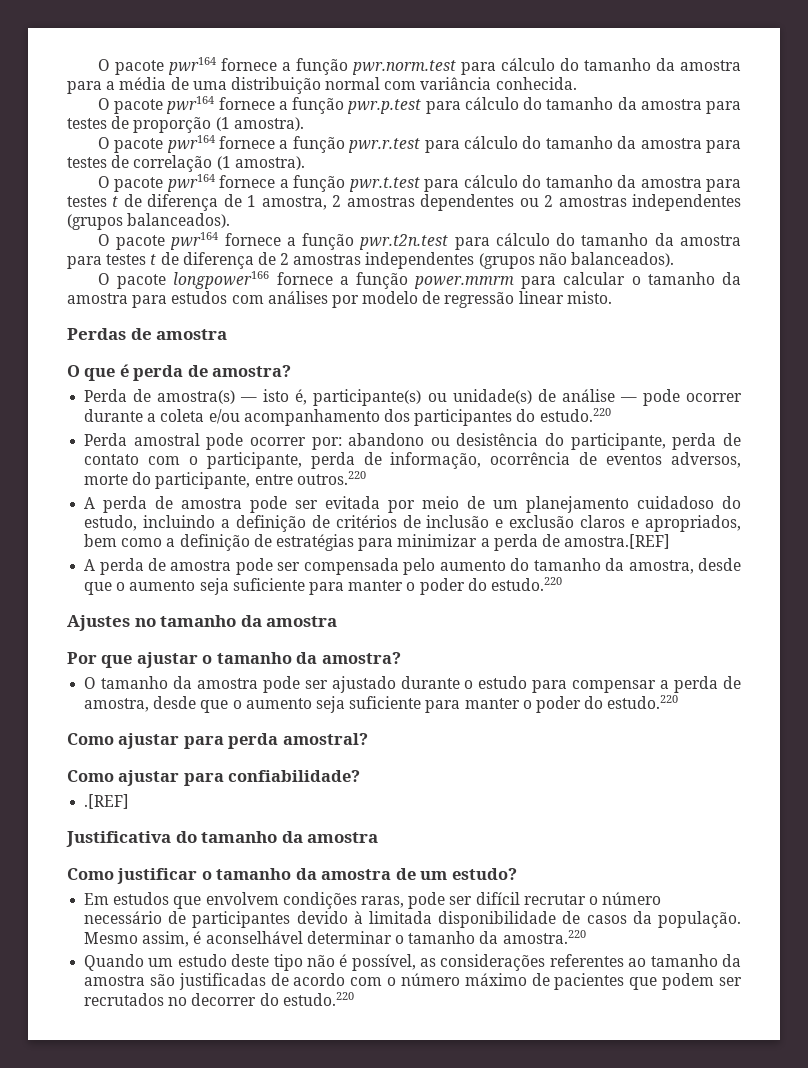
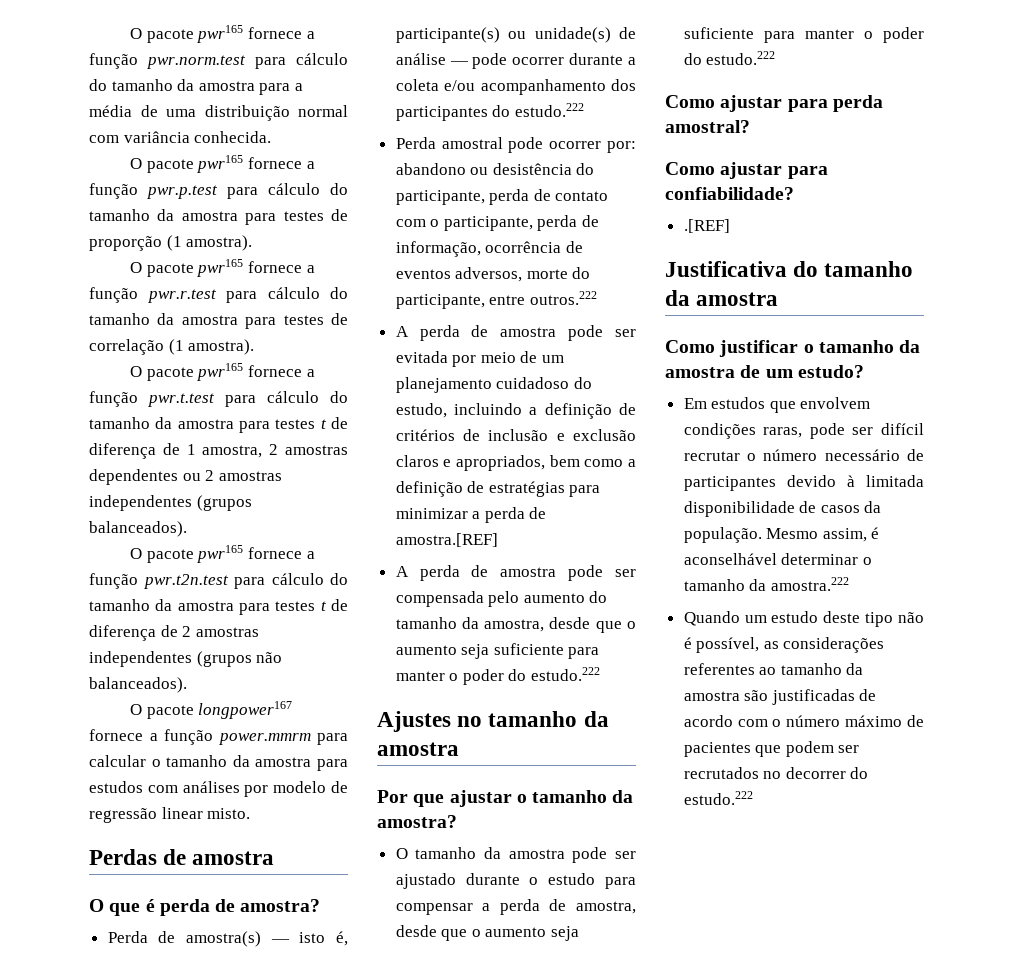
- O pacote pwr164 fornece a função pwr.norm.test para cálculo do tamanho da amostra para a média de uma distribuição normal com variância conhecida.
+ O pacote pwr165 fornece a função pwr.norm.test para cálculo do tamanho da amostra para a média de uma distribuição normal com variância conhecida.
- O pacote pwr164 fornece a função pwr.p.test para cálculo do tamanho da amostra para testes de proporção (1 amostra).
+ O pacote pwr165 fornece a função pwr.p.test para cálculo do tamanho da amostra para testes de proporção (1 amostra).
- O pacote pwr164 fornece a função pwr.r.test para cálculo do tamanho da amostra para testes de correlação (1 amostra).
+ O pacote pwr165 fornece a função pwr.r.test para cálculo do tamanho da amostra para testes de correlação (1 amostra).
- O pacote pwr164 fornece a função pwr.t.test para cálculo do tamanho da amostra para testes t de diferença de 1 amostra, 2 amostras dependentes ou 2 amostras independentes (grupos balanceados).
+ O pacote pwr165 fornece a função pwr.t.test para cálculo do tamanho da amostra para testes t de diferença de 1 amostra, 2 amostras dependentes ou 2 amostras independentes (grupos balanceados).
- O pacote pwr164 fornece a função pwr.t2n.test para cálculo do tamanho da amostra para testes t de diferença de 2 amostras independentes (grupos não balanceados).
+ O pacote pwr165 fornece a função pwr.t2n.test para cálculo do tamanho da amostra para testes t de diferença de 2 amostras independentes (grupos não balanceados).
- O pacote longpower166 fornece a função power.mmrm para calcular o tamanho da amostra para estudos com análises por modelo de regressão linear misto.
+ O pacote longpower167 fornece a função power.mmrm para calcular o tamanho da amostra para estudos com análises por modelo de regressão linear misto.
- Perda de amostra(s) — isto é, participante(s) ou unidade(s) de análise — pode ocorrer durante a coleta e/ou acompanhamento dos participantes do estudo.220
+ Perda de amostra(s) — isto é, participante(s) ou unidade(s) de análise — pode ocorrer durante a coleta e/ou acompanhamento dos participantes do estudo.222
- Perda amostral pode ocorrer por: abandono ou desistência do participante, perda de contato com o participante, perda de informação, ocorrência de eventos adversos, morte do participante, entre outros.220
+ Perda amostral pode ocorrer por: abandono ou desistência do participante, perda de contato com o participante, perda de informação, ocorrência de eventos adversos, morte do participante, entre outros.222
- A perda de amostra pode ser compensada pelo aumento do tamanho da amostra, desde que o aumento seja suficiente para manter o poder do estudo.220
+ A perda de amostra pode ser compensada pelo aumento do tamanho da amostra, desde que o aumento seja suficiente para manter o poder do estudo.222
- O tamanho da amostra pode ser ajustado durante o estudo para compensar a perda de amostra, desde que o aumento seja suficiente para manter o poder do estudo.220
+ O tamanho da amostra pode ser ajustado durante o estudo para compensar a perda de amostra, desde que o aumento seja suficiente para manter o poder do estudo.222
- Mesmo assim, é aconselhável determinar o tamanho da amostra.220
+ Mesmo assim, é aconselhável determinar o tamanho da amostra.222
- Quando um estudo deste tipo não é possível, as considerações referentes ao tamanho da amostra são justificadas de acordo com o número máximo de pacientes que podem ser recrutados no decorrer do estudo.220
+ Quando um estudo deste tipo não é possível, as considerações referentes ao tamanho da amostra são justificadas de acordo com o número máximo de pacientes que podem ser recrutados no decorrer do estudo.222

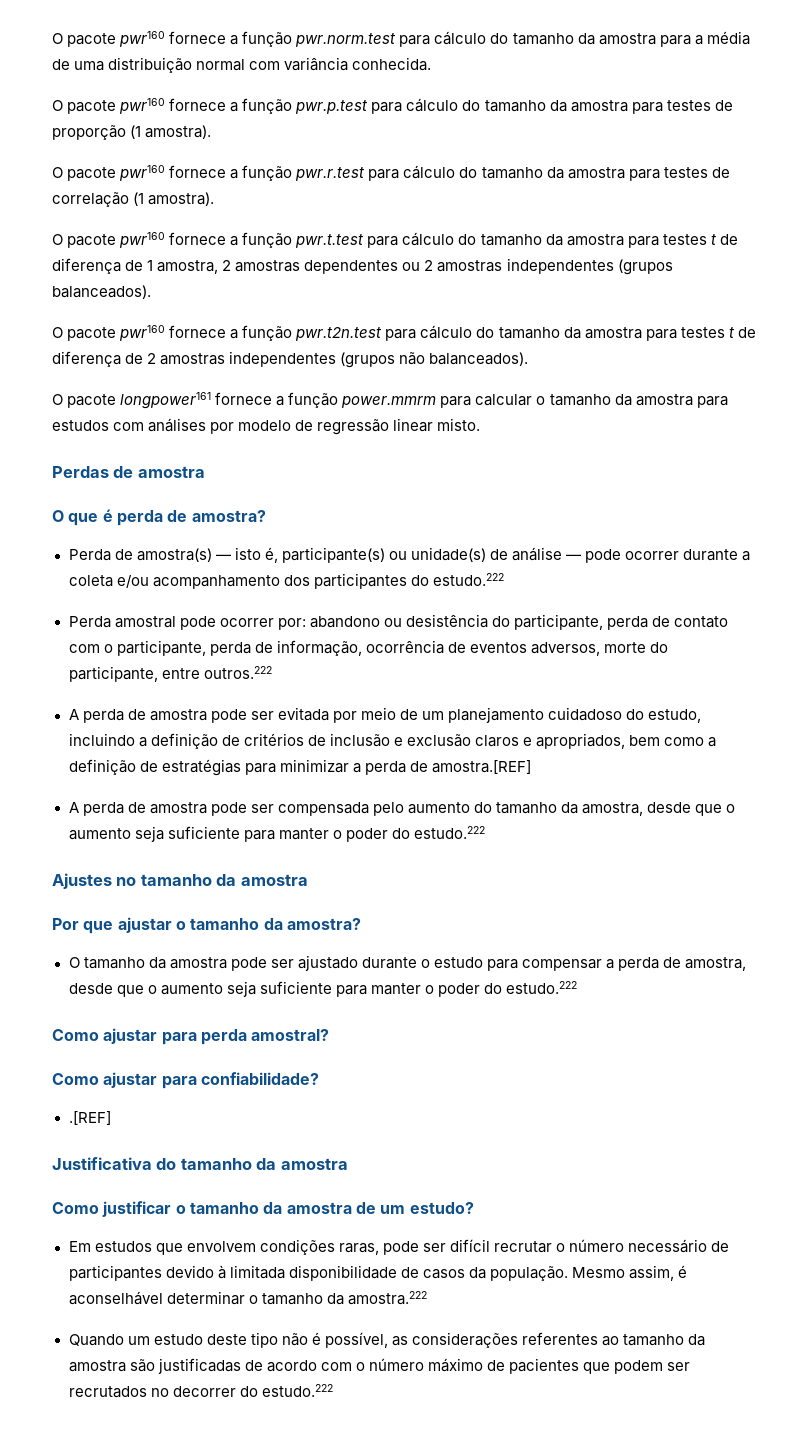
- O pacote pwr165 fornece a função pwr.norm.test para cálculo do tamanho da amostra para a média de uma distribuição normal com variância conhecida.
+ O pacote pwr160 fornece a função pwr.norm.test para cálculo do tamanho da amostra para a média de uma distribuição normal com variância conhecida.
- O pacote pwr165 fornece a função pwr.p.test para cálculo do tamanho da amostra para testes de proporção (1 amostra).
+ O pacote pwr160 fornece a função pwr.p.test para cálculo do tamanho da amostra para testes de proporção (1 amostra).
- O pacote pwr165 fornece a função pwr.r.test para cálculo do tamanho da amostra para testes de correlação (1 amostra).
+ O pacote pwr160 fornece a função pwr.r.test para cálculo do tamanho da amostra para testes de correlação (1 amostra).
- O pacote pwr165 fornece a função pwr.t.test para cálculo do tamanho da amostra para testes t de diferença de 1 amostra, 2 amostras dependentes ou 2 amostras independentes (grupos balanceados).
+ O pacote pwr160 fornece a função pwr.t.test para cálculo do tamanho da amostra para testes t de diferença de 1 amostra, 2 amostras dependentes ou 2 amostras independentes (grupos balanceados).
- O pacote pwr165 fornece a função pwr.t2n.test para cálculo do tamanho da amostra para testes t de diferença de 2 amostras independentes (grupos não balanceados).
+ O pacote pwr160 fornece a função pwr.t2n.test para cálculo do tamanho da amostra para testes t de diferença de 2 amostras independentes (grupos não balanceados).
- O pacote longpower167 fornece a função power.mmrm para calcular o tamanho da amostra para estudos com análises por modelo de regressão linear misto.
+ O pacote longpower161 fornece a função power.mmrm para calcular o tamanho da amostra para estudos com análises por modelo de regressão linear misto.

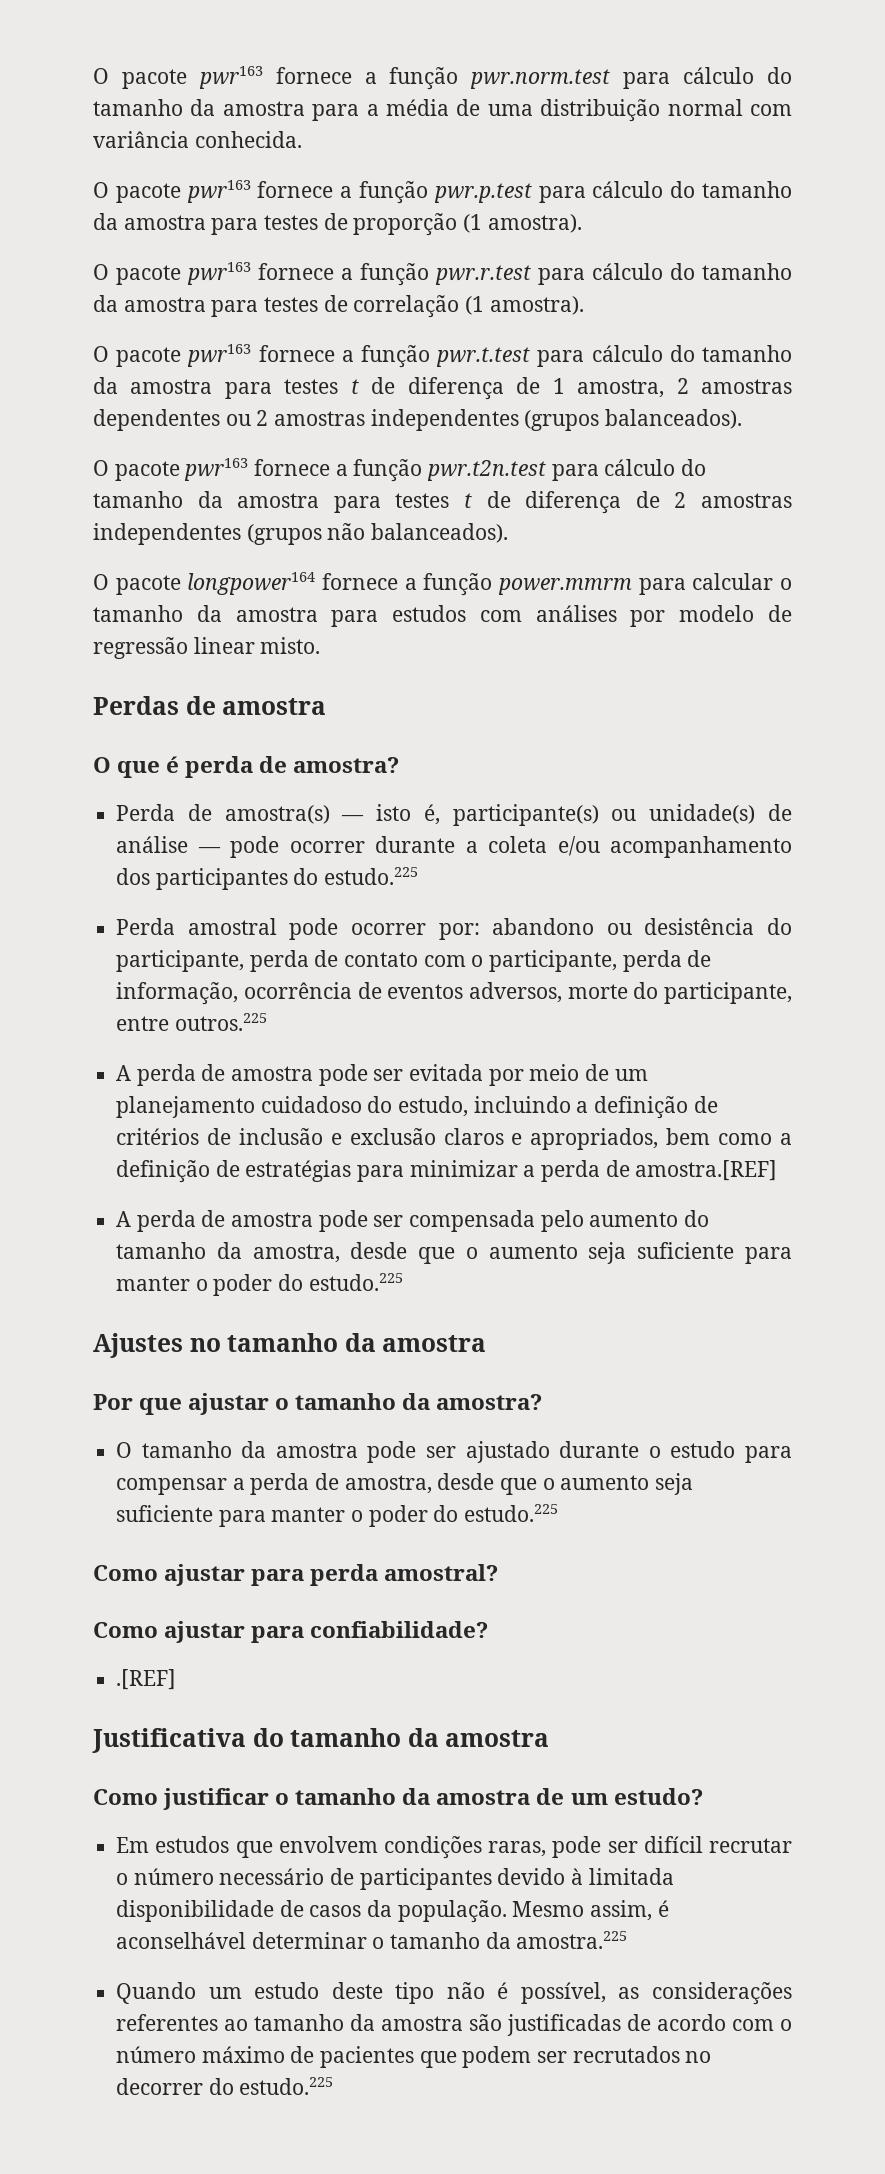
- O pacote pwr160 fornece a função pwr.norm.test para cálculo do tamanho da amostra para a média de uma distribuição normal com variância conhecida.
+ O pacote pwr163 fornece a função pwr.norm.test para cálculo do tamanho da amostra para a média de uma distribuição normal com variância conhecida.
- O pacote pwr160 fornece a função pwr.p.test para cálculo do tamanho da amostra para testes de proporção (1 amostra).
+ O pacote pwr163 fornece a função pwr.p.test para cálculo do tamanho da amostra para testes de proporção (1 amostra).
- O pacote pwr160 fornece a função pwr.r.test para cálculo do tamanho da amostra para testes de correlação (1 amostra).
+ O pacote pwr163 fornece a função pwr.r.test para cálculo do tamanho da amostra para testes de correlação (1 amostra).
- O pacote pwr160 fornece a função pwr.t.test para cálculo do tamanho da amostra para testes t de diferença de 1 amostra, 2 amostras dependentes ou 2 amostras independentes (grupos balanceados).
+ O pacote pwr163 fornece a função pwr.t.test para cálculo do tamanho da amostra para testes t de diferença de 1 amostra, 2 amostras dependentes ou 2 amostras independentes (grupos balanceados).
- O pacote pwr160 fornece a função pwr.t2n.test para cálculo do tamanho da amostra para testes t de diferença de 2 amostras independentes (grupos não balanceados).
+ O pacote pwr163 fornece a função pwr.t2n.test para cálculo do tamanho da amostra para testes t de diferença de 2 amostras independentes (grupos não balanceados).
- O pacote longpower161 fornece a função power.mmrm para calcular o tamanho da amostra para estudos com análises por modelo de regressão linear misto.
+ O pacote longpower164 fornece a função power.mmrm para calcular o tamanho da amostra para estudos com análises por modelo de regressão linear misto.
- Perda de amostra(s) — isto é, participante(s) ou unidade(s) de análise — pode ocorrer durante a coleta e/ou acompanhamento dos participantes do estudo.222
+ Perda de amostra(s) — isto é, participante(s) ou unidade(s) de análise — pode ocorrer durante a coleta e/ou acompanhamento dos participantes do estudo.225
- Perda amostral pode ocorrer por: abandono ou desistência do participante, perda de contato com o participante, perda de informação, ocorrência de eventos adversos, morte do participante, entre outros.222
+ Perda amostral pode ocorrer por: abandono ou desistência do participante, perda de contato com o participante, perda de informação, ocorrência de eventos adversos, morte do participante, entre outros.225
- A perda de amostra pode ser compensada pelo aumento do tamanho da amostra, desde que o aumento seja suficiente para manter o poder do estudo.222
+ A perda de amostra pode ser compensada pelo aumento do tamanho da amostra, desde que o aumento seja suficiente para manter o poder do estudo.225
- O tamanho da amostra pode ser ajustado durante o estudo para compensar a perda de amostra, desde que o aumento seja suficiente para manter o poder do estudo.222
+ O tamanho da amostra pode ser ajustado durante o estudo para compensar a perda de amostra, desde que o aumento seja suficiente para manter o poder do estudo.225
- Mesmo assim, é aconselhável determinar o tamanho da amostra.222
+ Mesmo assim, é aconselhável determinar o tamanho da amostra.225
- Quando um estudo deste tipo não é possível, as considerações referentes ao tamanho da amostra são justificadas de acordo com o número máximo de pacientes que podem ser recrutados no decorrer do estudo.222
+ Quando um estudo deste tipo não é possível, as considerações referentes ao tamanho da amostra são justificadas de acordo com o número máximo de pacientes que podem ser recrutados no decorrer do estudo.225

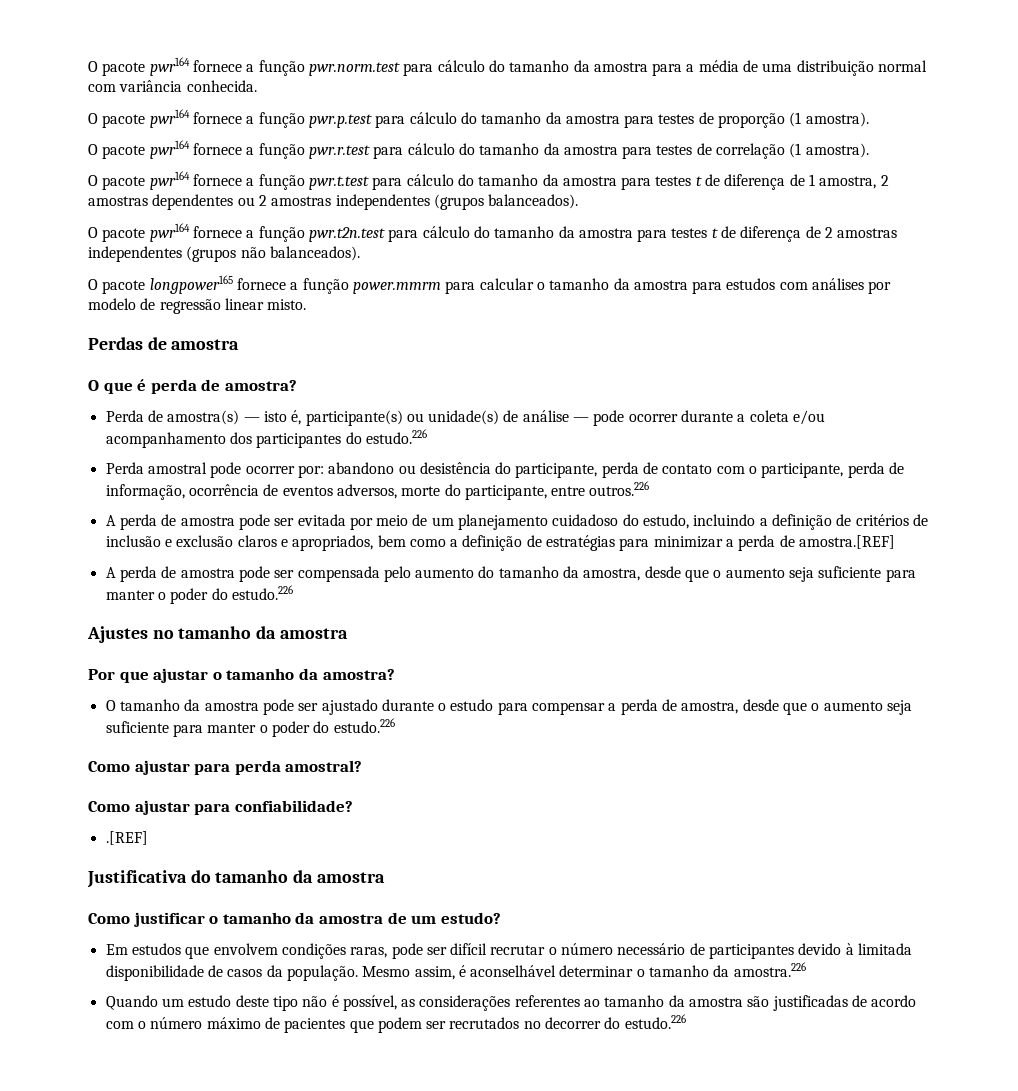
- O pacote pwr163 fornece a função pwr.norm.test para cálculo do tamanho da amostra para a média de uma distribuição normal com variância conhecida.
+ O pacote pwr164 fornece a função pwr.norm.test para cálculo do tamanho da amostra para a média de uma distribuição normal com variância conhecida.
- O pacote pwr163 fornece a função pwr.p.test para cálculo do tamanho da amostra para testes de proporção (1 amostra).
+ O pacote pwr164 fornece a função pwr.p.test para cálculo do tamanho da amostra para testes de proporção (1 amostra).
- O pacote pwr163 fornece a função pwr.r.test para cálculo do tamanho da amostra para testes de correlação (1 amostra).
+ O pacote pwr164 fornece a função pwr.r.test para cálculo do tamanho da amostra para testes de correlação (1 amostra).
- O pacote pwr163 fornece a função pwr.t.test para cálculo do tamanho da amostra para testes t de diferença de 1 amostra, 2 amostras dependentes ou 2 amostras independentes (grupos balanceados).
+ O pacote pwr164 fornece a função pwr.t.test para cálculo do tamanho da amostra para testes t de diferença de 1 amostra, 2 amostras dependentes ou 2 amostras independentes (grupos balanceados).
- O pacote pwr163 fornece a função pwr.t2n.test para cálculo do tamanho da amostra para testes t de diferença de 2 amostras independentes (grupos não balanceados).
+ O pacote pwr164 fornece a função pwr.t2n.test para cálculo do tamanho da amostra para testes t de diferença de 2 amostras independentes (grupos não balanceados).
- O pacote longpower164 fornece a função power.mmrm para calcular o tamanho da amostra para estudos com análises por modelo de regressão linear misto.
+ O pacote longpower165 fornece a função power.mmrm para calcular o tamanho da amostra para estudos com análises por modelo de regressão linear misto.
- Perda de amostra(s) — isto é, participante(s) ou unidade(s) de análise — pode ocorrer durante a coleta e/ou acompanhamento dos participantes do estudo.225
+ Perda de amostra(s) — isto é, participante(s) ou unidade(s) de análise — pode ocorrer durante a coleta e/ou acompanhamento dos participantes do estudo.226
- Perda amostral pode ocorrer por: abandono ou desistência do participante, perda de contato com o participante, perda de informação, ocorrência de eventos adversos, morte do participante, entre outros.225
+ Perda amostral pode ocorrer por: abandono ou desistência do participante, perda de contato com o participante, perda de informação, ocorrência de eventos adversos, morte do participante, entre outros.226
- A perda de amostra pode ser compensada pelo aumento do tamanho da amostra, desde que o aumento seja suficiente para manter o poder do estudo.225
+ A perda de amostra pode ser compensada pelo aumento do tamanho da amostra, desde que o aumento seja suficiente para manter o poder do estudo.226
- O tamanho da amostra pode ser ajustado durante o estudo para compensar a perda de amostra, desde que o aumento seja suficiente para manter o poder do estudo.225
+ O tamanho da amostra pode ser ajustado durante o estudo para compensar a perda de amostra, desde que o aumento seja suficiente para manter o poder do estudo.226
- Mesmo assim, é aconselhável determinar o tamanho da amostra.225
+ Mesmo assim, é aconselhável determinar o tamanho da amostra.226
- Quando um estudo deste tipo não é possível, as considerações referentes ao tamanho da amostra são justificadas de acordo com o número máximo de pacientes que podem ser recrutados no decorrer do estudo.225
+ Quando um estudo deste tipo não é possível, as considerações referentes ao tamanho da amostra são justificadas de acordo com o número máximo de pacientes que podem ser recrutados no decorrer do estudo.226

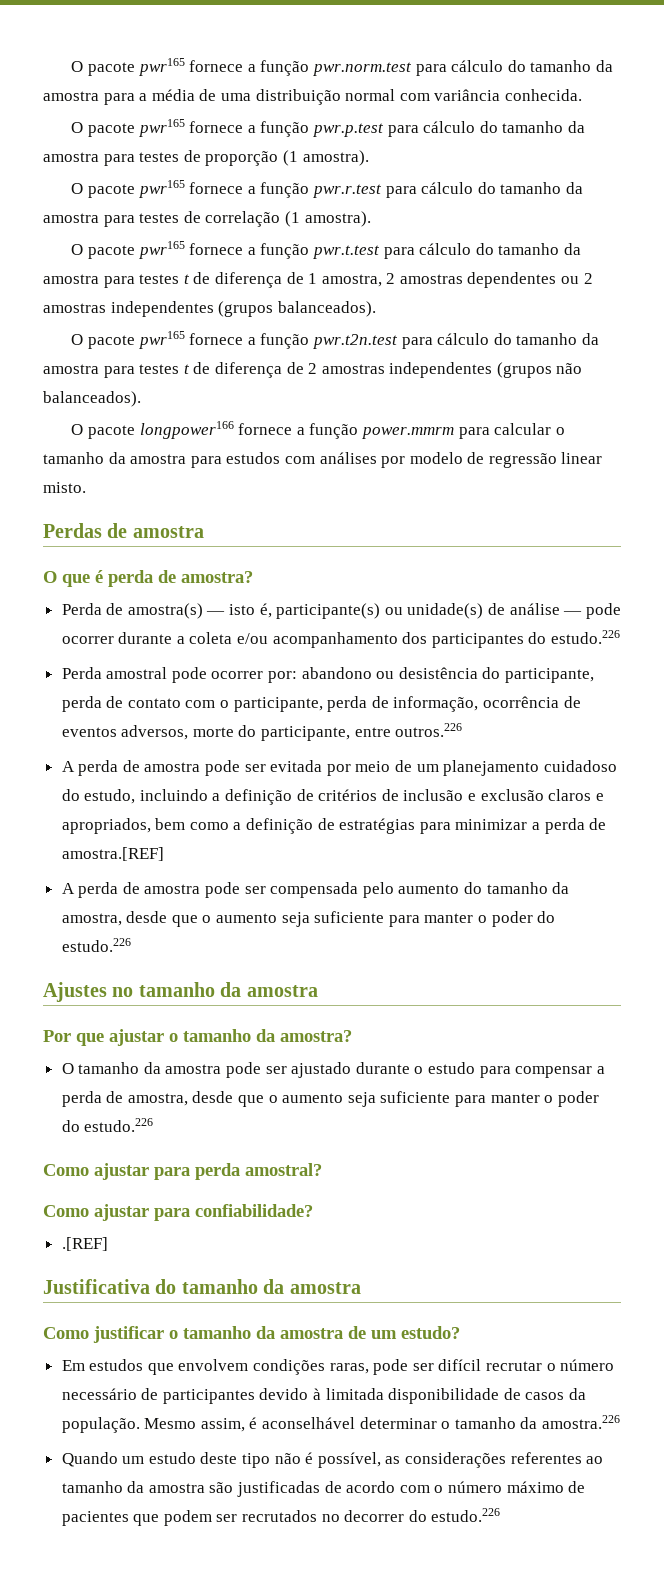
- O pacote pwr164 fornece a função pwr.norm.test para cálculo do tamanho da amostra para a média de uma distribuição normal com variância conhecida.
+ O pacote pwr165 fornece a função pwr.norm.test para cálculo do tamanho da amostra para a média de uma distribuição normal com variância conhecida.
- O pacote pwr164 fornece a função pwr.p.test para cálculo do tamanho da amostra para testes de proporção (1 amostra).
+ O pacote pwr165 fornece a função pwr.p.test para cálculo do tamanho da amostra para testes de proporção (1 amostra).
- O pacote pwr164 fornece a função pwr.r.test para cálculo do tamanho da amostra para testes de correlação (1 amostra).
+ O pacote pwr165 fornece a função pwr.r.test para cálculo do tamanho da amostra para testes de correlação (1 amostra).
- O pacote pwr164 fornece a função pwr.t.test para cálculo do tamanho da amostra para testes t de diferença de 1 amostra, 2 amostras dependentes ou 2 amostras independentes (grupos balanceados).
+ O pacote pwr165 fornece a função pwr.t.test para cálculo do tamanho da amostra para testes t de diferença de 1 amostra, 2 amostras dependentes ou 2 amostras independentes (grupos balanceados).
- O pacote pwr164 fornece a função pwr.t2n.test para cálculo do tamanho da amostra para testes t de diferença de 2 amostras independentes (grupos não balanceados).
+ O pacote pwr165 fornece a função pwr.t2n.test para cálculo do tamanho da amostra para testes t de diferença de 2 amostras independentes (grupos não balanceados).
- O pacote longpower165 fornece a função power.mmrm para calcular o tamanho da amostra para estudos com análises por modelo de regressão linear misto.
+ O pacote longpower166 fornece a função power.mmrm para calcular o tamanho da amostra para estudos com análises por modelo de regressão linear misto.

